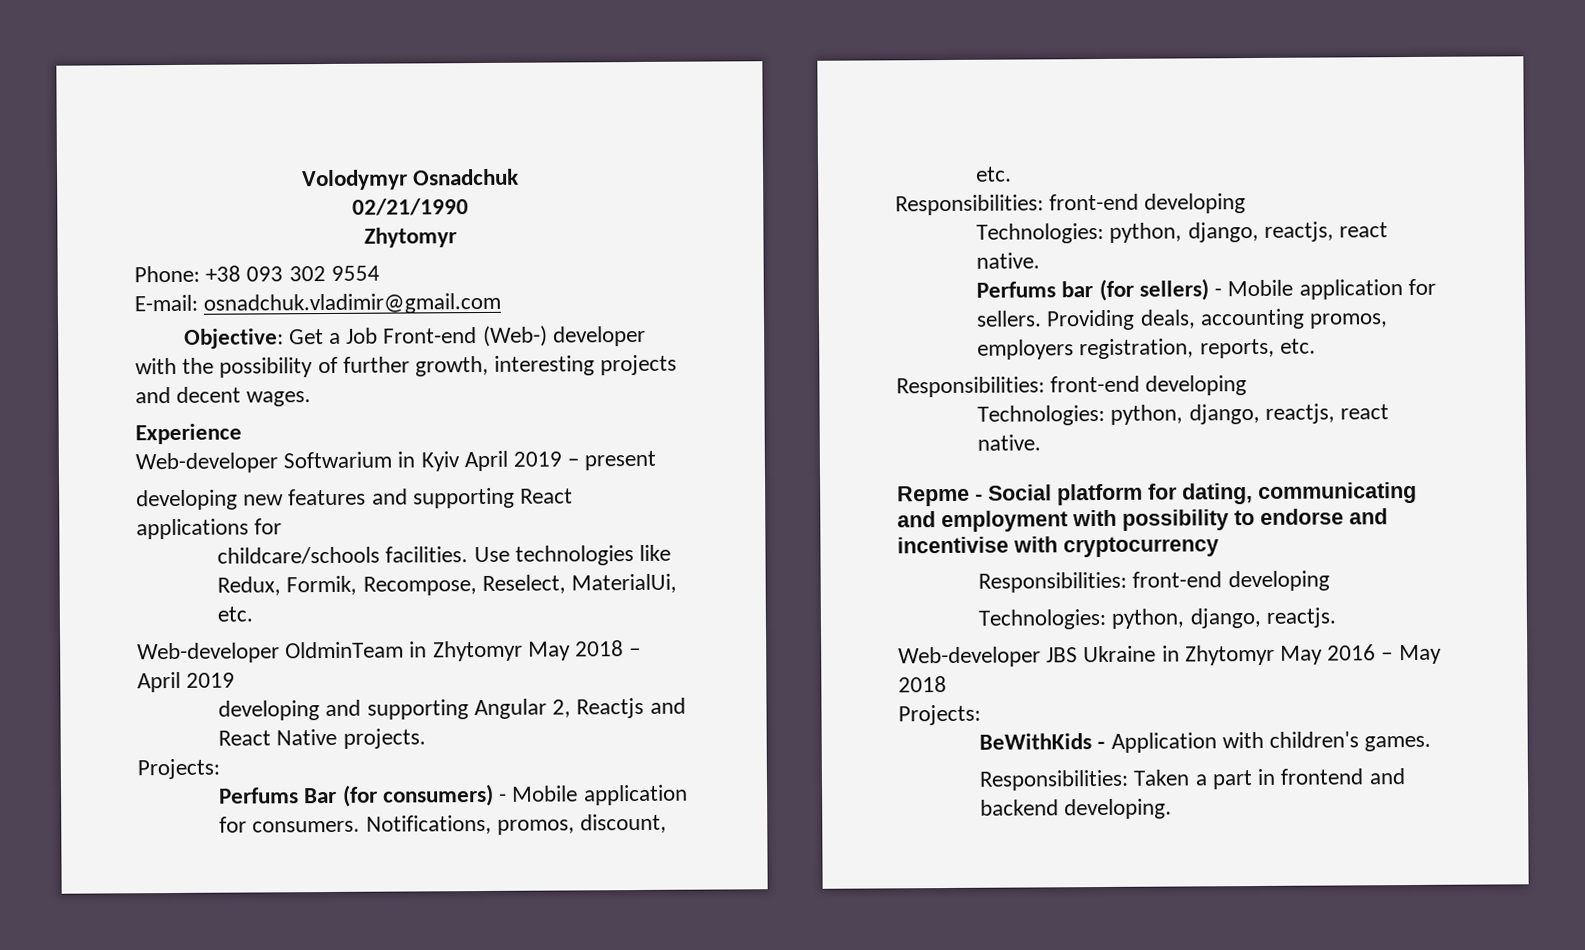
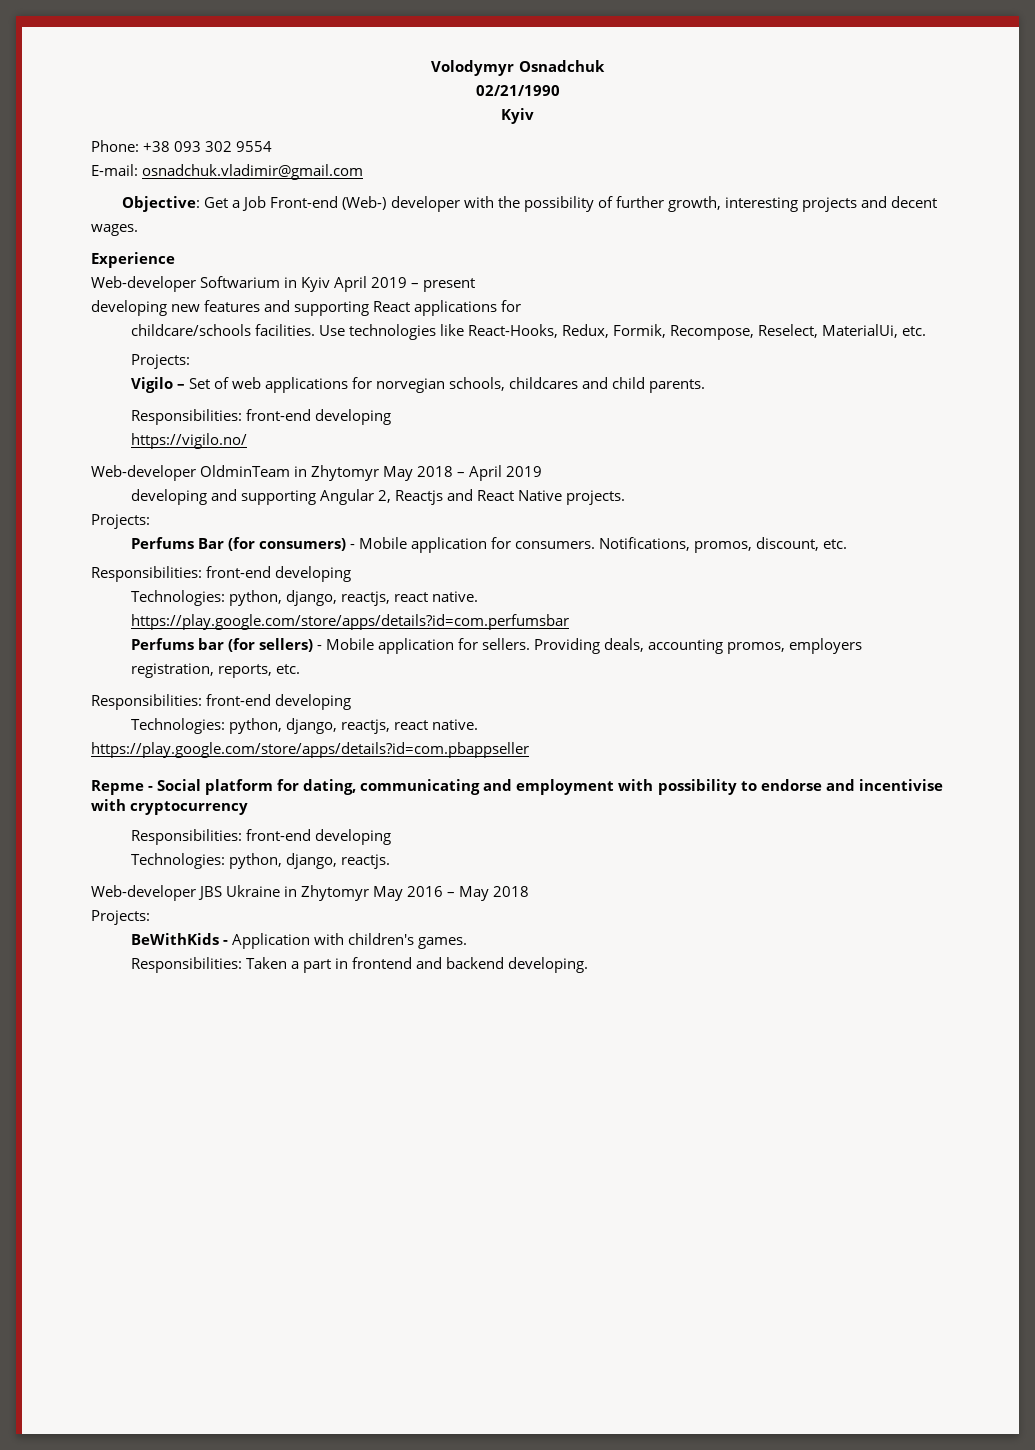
  02/21/1990
- Zhytomyr
+ Kyiv
- Use technologies like Redux, Formik, Recompose, Reselect, MaterialUi, etc.
+ Use technologies like React-Hooks, Redux, Formik, Recompose, Reselect, MaterialUi, etc.
+ Projects:
+ Vigilo – Set of web applications for norvegian schools, childcares and child parents.
+ Responsibilities: front-end developing
+ https://vigilo.no/
+ https://play.google.com/store/apps/details?id=com.perfumsbar
+ https://play.google.com/store/apps/details?id=com.pbappseller

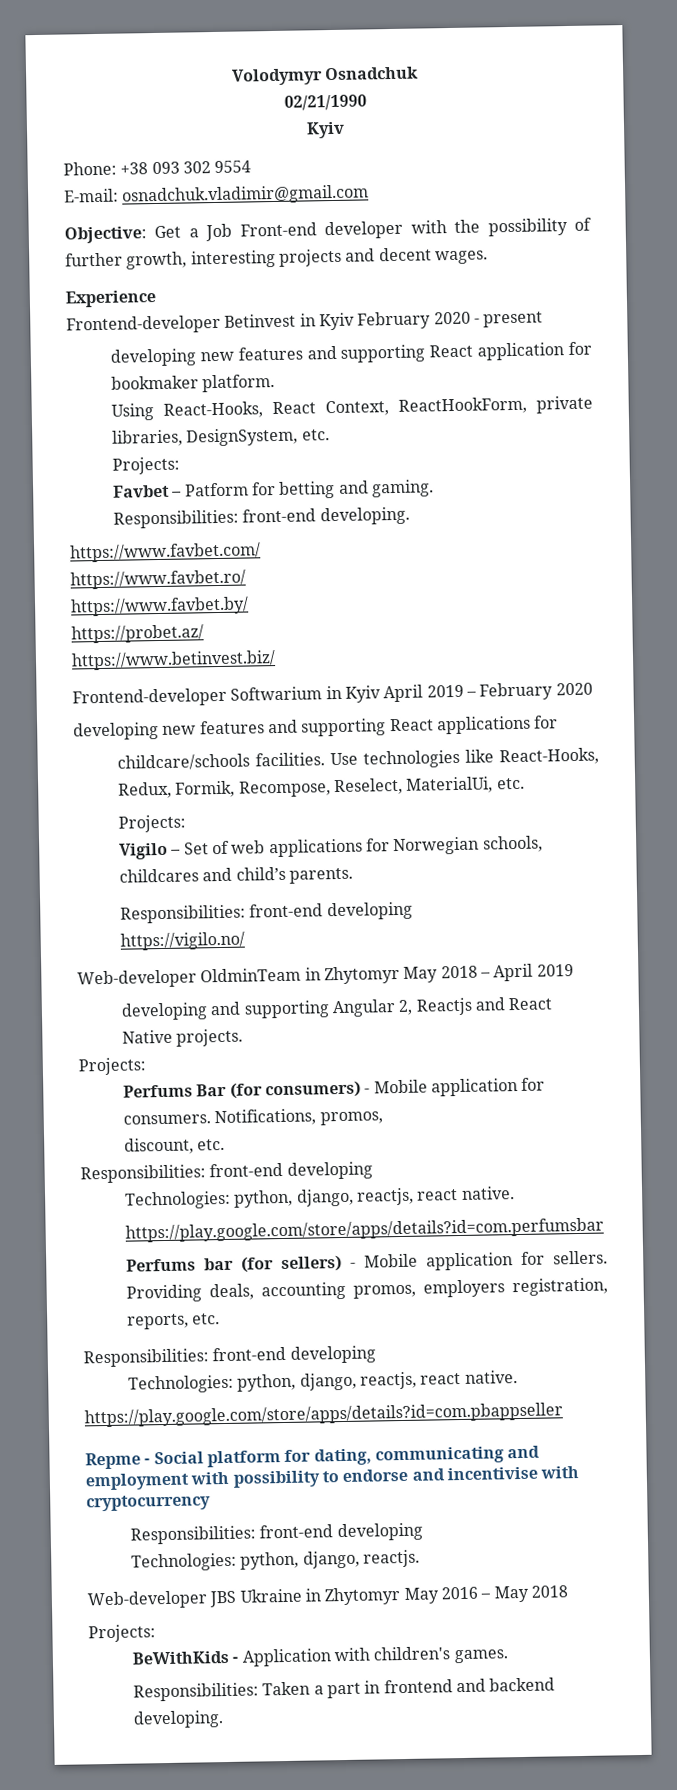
- Objective: Get a Job Front-end (Web-) developer with the possibility of further growth, interesting projects and decent wages.
+ Objective: Get a Job Front-end developer with the possibility of further growth, interesting projects and decent wages.
- Web-developer Softwarium in Kyiv April 2019 – present
+ Frontend-developer Betinvest in Kyiv February 2020 - present
+ developing new features and supporting React application for bookmaker platform.
+ Using React-Hooks, React Context, ReactHookForm, private libraries, DesignSystem, etc.
+ Projects:
+ Favbet – Patform for betting and gaming.
+ Responsibilities: front-end developing.
+ https://www.favbet.com/
+ https://www.favbet.ro/
+ https://www.favbet.by/
+ https://probet.az/
+ https://www.betinvest.biz/
+ Frontend-developer Softwarium in Kyiv April 2019 – February 2020
- Vigilo – Set of web applications for norvegian schools, childcares and child parents.
+ Vigilo – Set of web applications for Norwegian schools, childcares and child’s parents.
- Notifications, promos, discount, etc.
+ Notifications, promos,
+ discount, etc.

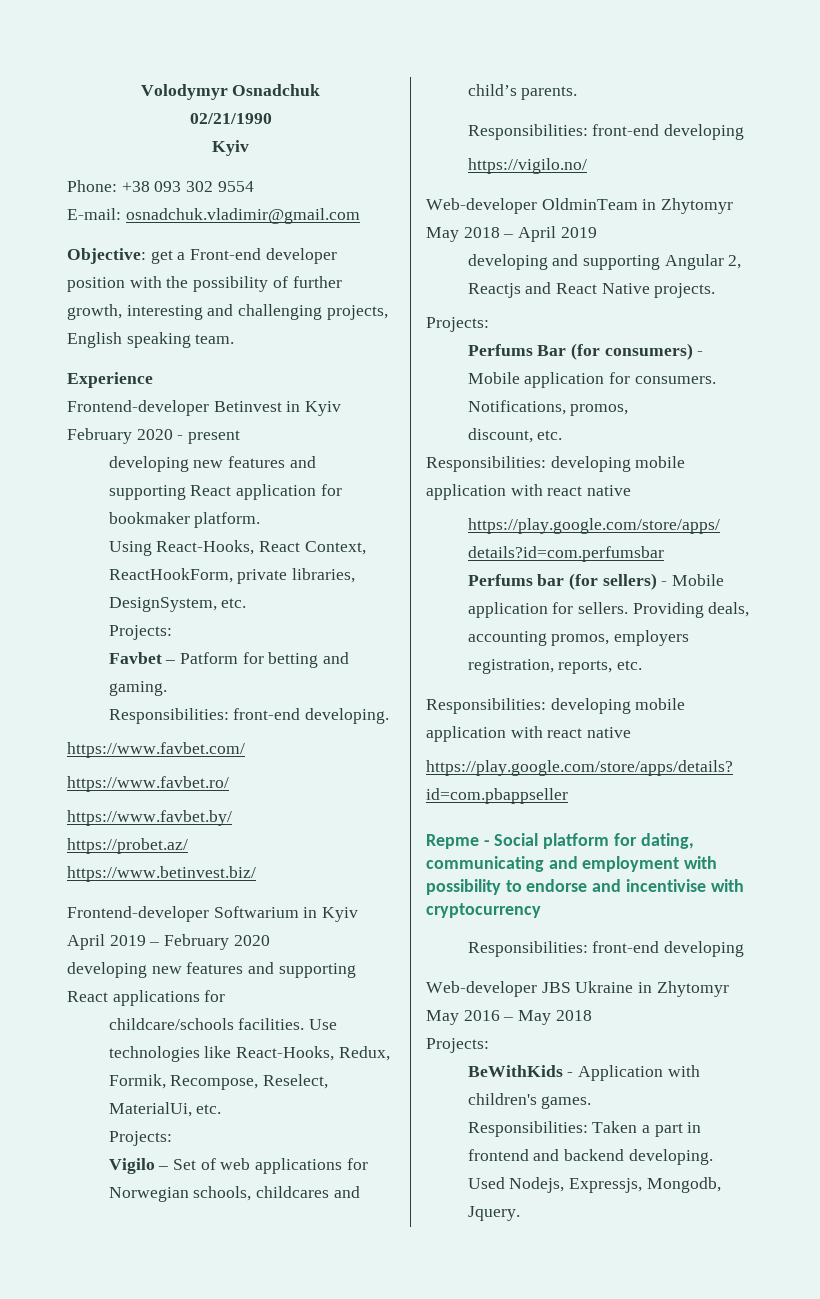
- Objective: Get a Job Front-end developer with the possibility of further growth, interesting projects and decent wages.
+ Objective: get a Front-end developer position with the possibility of further growth, interesting and challenging projects, English speaking team.
  discount, etc.
- Responsibilities: front-end developing
- Technologies: python, django, reactjs, react native.
+ Responsibilities: developing mobile application with react native
  Providing deals, accounting promos, employers registration, reports, etc.
- Responsibilities: front-end developing
- Technologies: python, django, reactjs, react native.
+ Responsibilities: developing mobile application with react native
- Technologies: python, django, reactjs.
+ Used Nodejs, Expressjs, Mongodb, Jquery.

